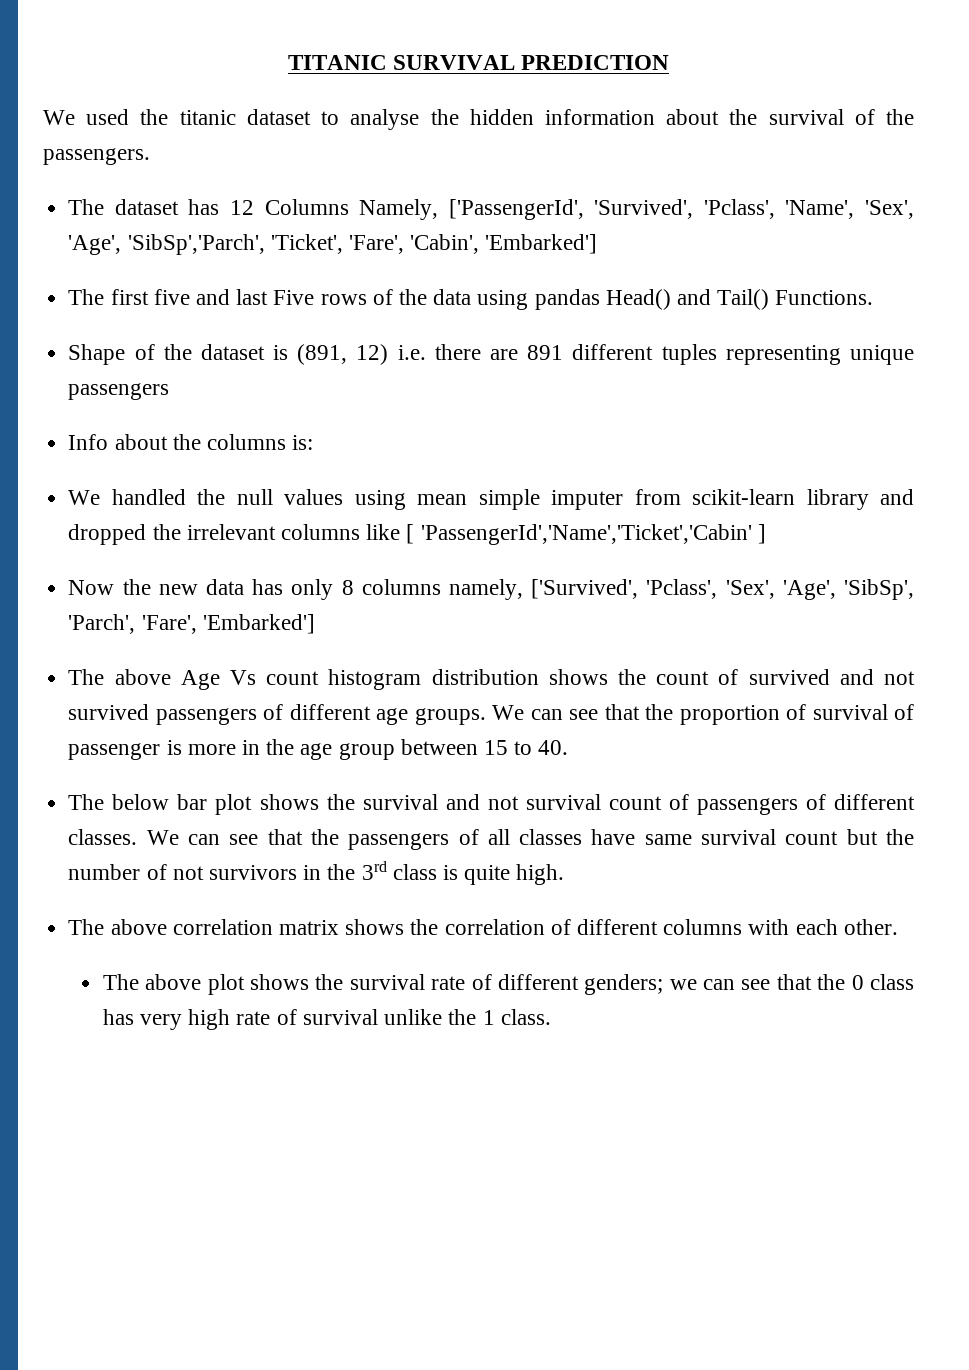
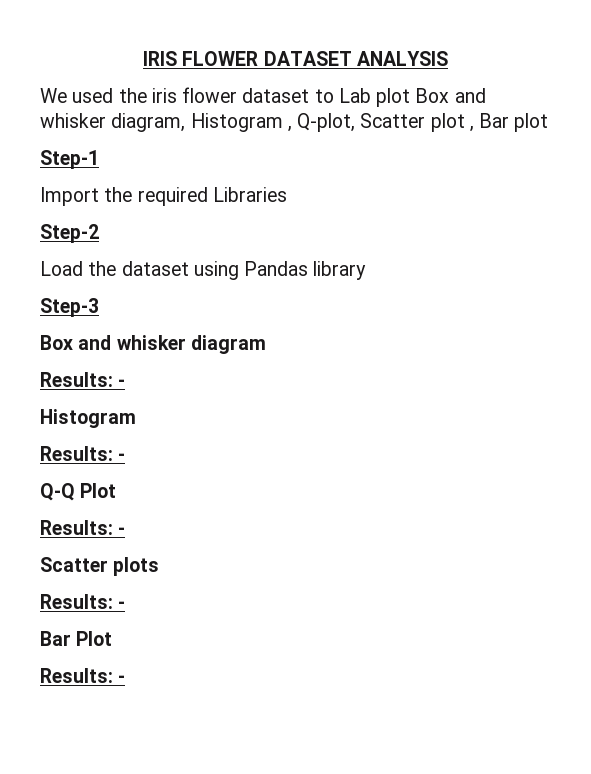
- TITANIC SURVIVAL PREDICTION
+ IRIS FLOWER DATASET ANALYSIS
- We used the titanic dataset to analyse the hidden information about the survival of the passengers.
- The dataset has 12 Columns Namely, ['PassengerId', 'Survived', 'Pclass', 'Name', 'Sex', 'Age', 'SibSp','Parch', 'Ticket', 'Fare', 'Cabin', 'Embarked']
- The first five and last Five rows of the data using pandas Head() and Tail() Functions.
- Shape of the dataset is (891, 12) i.e. there are 891 different tuples representing unique passengers
- Info about the columns is:
- We handled the null values using mean simple imputer from scikit-learn library and dropped the irrelevant columns like [ 'PassengerId','Name','Ticket','Cabin' ]
- Now the new data has only 8 columns namely, ['Survived', 'Pclass', 'Sex', 'Age', 'SibSp', 'Parch', 'Fare', 'Embarked']
- The above Age Vs count histogram distribution shows the count of survived and not survived passengers of different age groups. We can see that the proportion of survival of passenger is more in the age group between 15 to 40.
- The below bar plot shows the survival and not survival count of passengers of different classes. We can see that the passengers of all classes have same survival count but the number of not survivors in the 3rd class is quite high.
- The above correlation matrix shows the correlation of different columns with each other.
- The above plot shows the survival rate of different genders; we can see that the 0 class has very high rate of survival unlike the 1 class.
+ We used the iris flower dataset to Lab plot Box and whisker diagram, Histogram , Q-plot, Scatter plot , Bar plot
+ Step-1
+ Import the required Libraries
+ Step-2
+ Load the dataset using Pandas library
+ Step-3
+ Box and whisker diagram
+ Results: -
+ Histogram
+ Results: -
+ Q-Q Plot
+ Results: -
+ Scatter plots
+ Results: -
+ Bar Plot
+ Results: -

